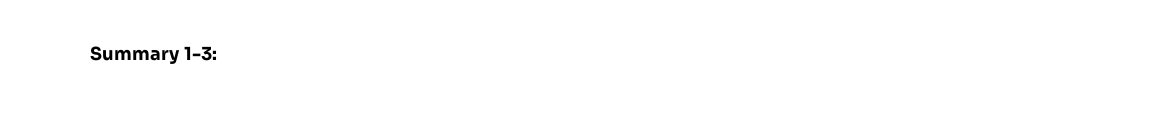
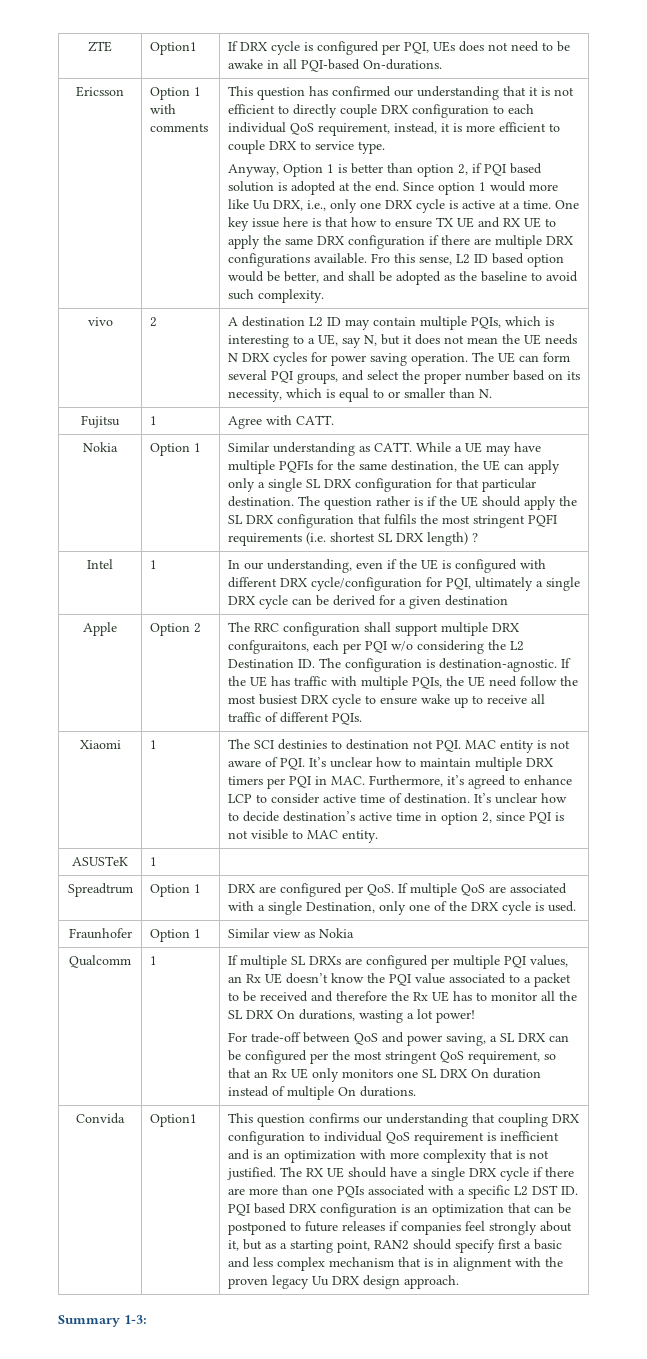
+ ZTE | Option1 | If DRX cycle is configured per PQI, UEs does not need to be awake in all PQI-based On-durations.
+ Ericsson | Option 1 with comments | This question has confirmed our understanding that it is not efficient to directly couple DRX configuration to each individual QoS requirement, instead, it is more efficient to couple DRX to service type.
+ Anyway, Option 1 is better than option 2, if PQI based solution is adopted at the end. Since option 1 would more like Uu DRX, i.e., only one DRX cycle is active at a time. One key issue here is that how to ensure TX UE and RX UE to apply the same DRX configuration if there are multiple DRX configurations available. Fro this sense, L2 ID based option would be better, and shall be adopted as the baseline to avoid such complexity.
+ vivo | 2 | A destination L2 ID may contain multiple PQIs, which is interesting to a UE, say N, but it does not mean the UE needs N DRX cycles for power saving operation. The UE can form several PQI groups, and select the proper number based on its necessity, which is equal to or smaller than N.
+ Fujitsu | 1 | Agree with CATT.
+ Nokia | Option 1 | Similar understanding as CATT. While a UE may have multiple PQFIs for the same destination, the UE can apply only a single SL DRX configuration for that particular destination. The question rather is if the UE should apply the SL DRX configuration that fulfils the most stringent PQFI requirements (i.e. shortest SL DRX length) ?
+ Intel | 1 | In our understanding, even if the UE is configured with different DRX cycle/configuration for PQI, ultimately a single DRX cycle can be derived for a given destination
+ Apple | Option 2 | The RRC configuration shall support multiple DRX confguraitons, each per PQI w/o considering the L2 Destination ID. The configuration is destination-agnostic. If the UE has traffic with multiple PQIs, the UE need follow the most busiest DRX cycle to ensure wake up to receive all traffic of different PQIs.
+ Xiaomi | 1 | The SCI destinies to destination not PQI. MAC entity is not aware of PQI. It’s unclear how to maintain multiple DRX timers per PQI in MAC. Furthermore, it’s agreed to enhance LCP to consider active time of destination. It’s unclear how to decide destination’s active time in option 2, since PQI is not visible to MAC entity.
+ ASUSTeK | 1 |
+ Spreadtrum | Option 1 | DRX are configured per QoS. If multiple QoS are associated with a single Destination, only one of the DRX cycle is used.
+ Fraunhofer | Option 1 | Similar view as Nokia
+ Qualcomm | 1 | If multiple SL DRXs are configured per multiple PQI values, an Rx UE doesn’t know the PQI value associated to a packet to be received and therefore the Rx UE has to monitor all the SL DRX On durations, wasting a lot power!
+ For trade-off between QoS and power saving, a SL DRX can be configured per the most stringent QoS requirement, so that an Rx UE only monitors one SL DRX On duration instead of multiple On durations.
+ Convida | Option1 | This question confirms our understanding that coupling DRX configuration to individual QoS requirement is inefficient and is an optimization with more complexity that is not justified. The RX UE should have a single DRX cycle if there are more than one PQIs associated with a specific L2 DST ID. PQI based DRX configuration is an optimization that can be postponed to future releases if companies feel strongly about it, but as a starting point, RAN2 should specify first a basic and less complex mechanism that is in alignment with the proven legacy Uu DRX design approach.

